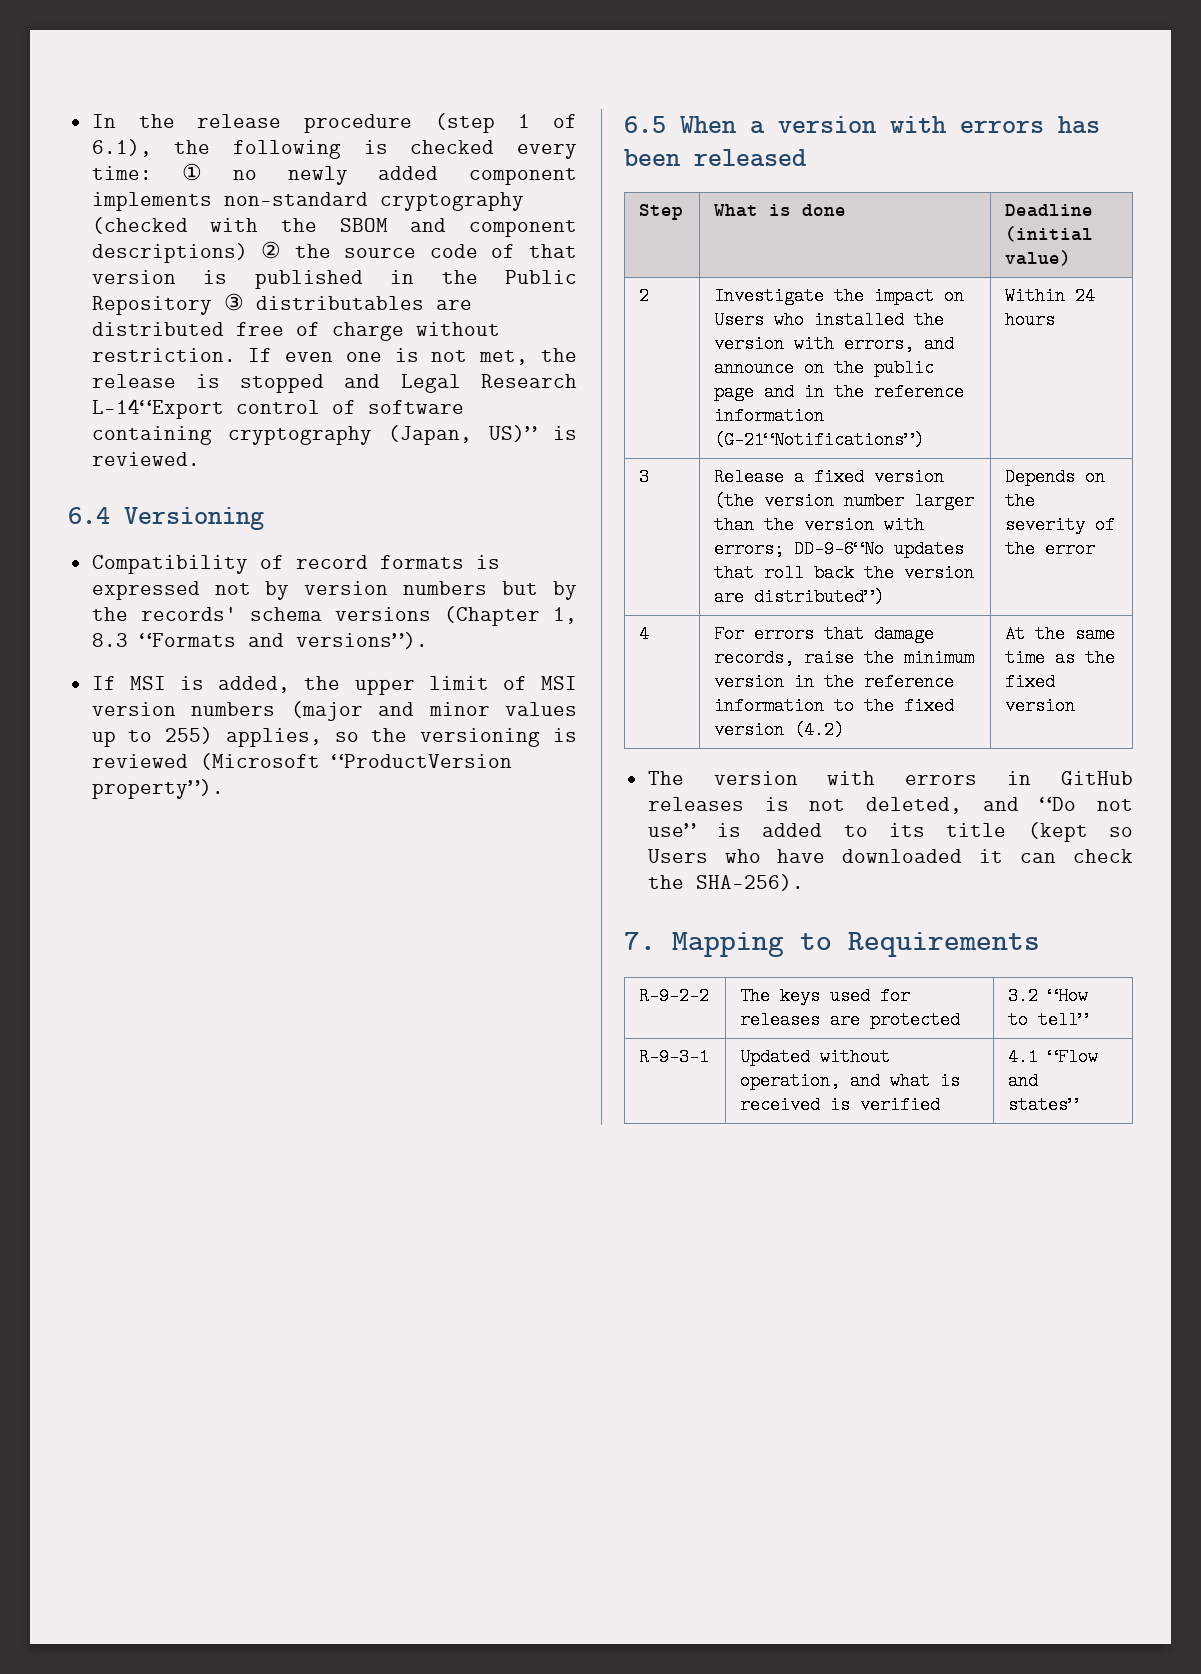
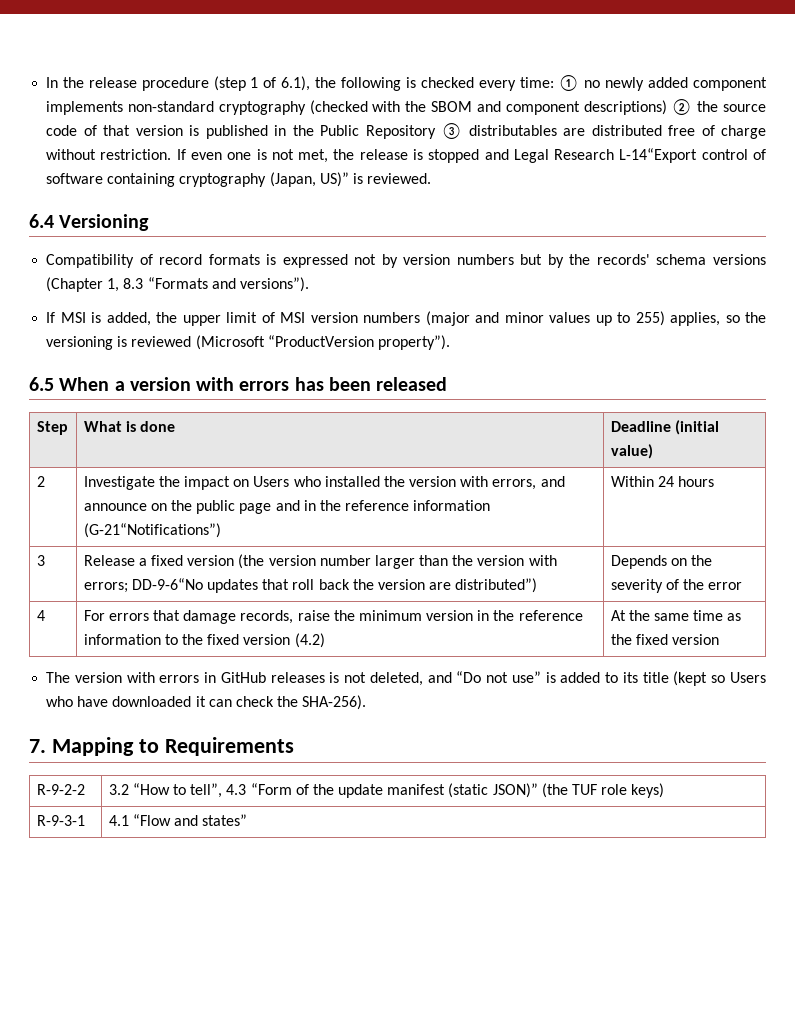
- R-9-2-2 | The keys used for releases are protected | 3.2 “How to tell”
- R-9-3-1 | Updated without operation, and what is received is verified | 4.1 “Flow and states”
+ R-9-2-2 | 3.2 “How to tell”, 4.3 “Form of the update manifest (static JSON)” (the TUF role keys)
+ R-9-3-1 | 4.1 “Flow and states”

